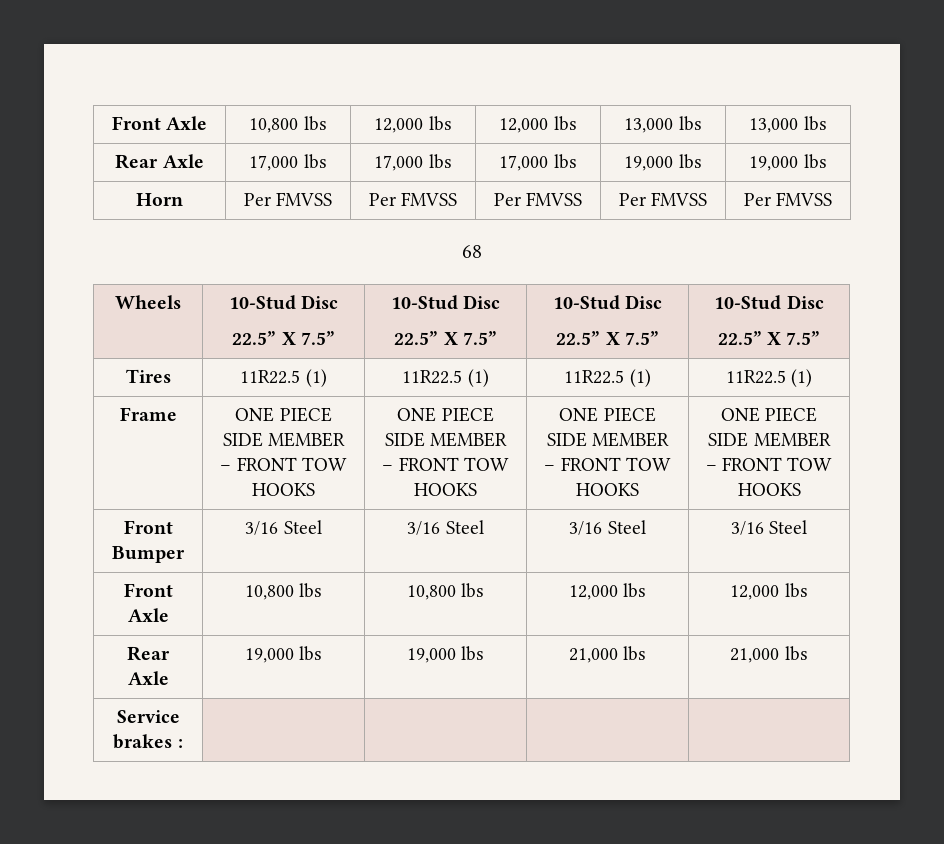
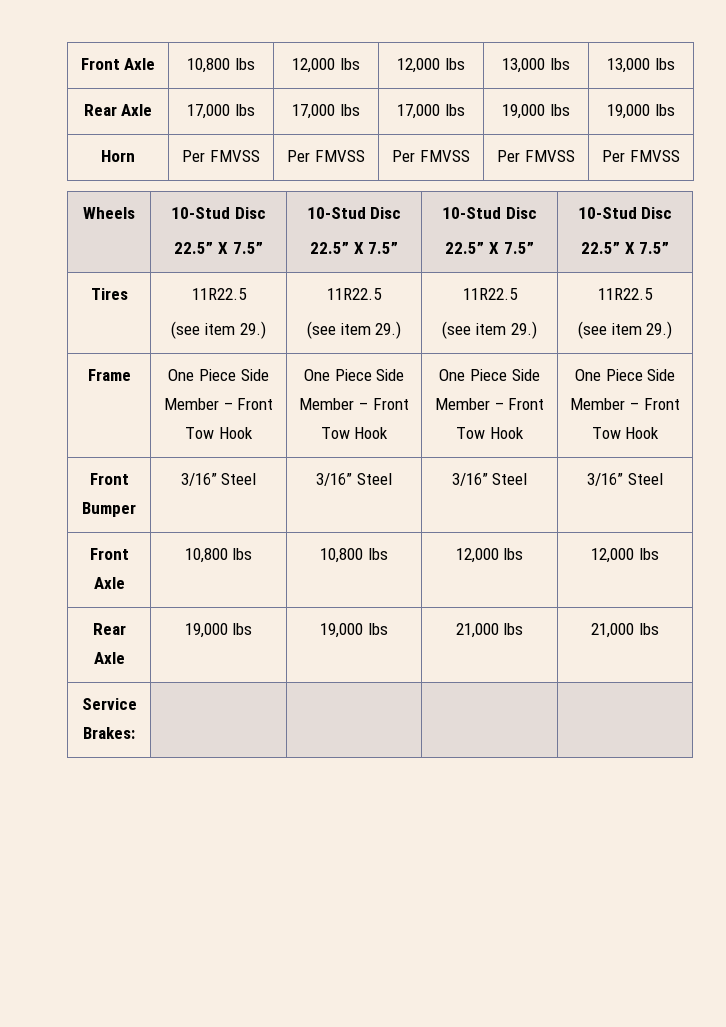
- 68
- Tires | 11R22.5 (1) | 11R22.5 (1) | 11R22.5 (1) | 11R22.5 (1)
- Frame | ONE PIECE SIDE MEMBER – FRONT TOW HOOKS | ONE PIECE SIDE MEMBER – FRONT TOW HOOKS | ONE PIECE SIDE MEMBER – FRONT TOW HOOKS | ONE PIECE SIDE MEMBER – FRONT TOW HOOKS
+ Tires | 11R22.5
+ (see item 29.) | 11R22.5
+ (see item 29.) | 11R22.5
+ (see item 29.) | 11R22.5
+ (see item 29.)
+ Frame | One Piece Side Member – Front Tow Hook | One Piece Side Member – Front Tow Hook | One Piece Side Member – Front Tow Hook | One Piece Side Member – Front Tow Hook
- Front Bumper | 3/16 Steel | 3/16 Steel | 3/16 Steel | 3/16 Steel
+ Front Bumper | 3/16” Steel | 3/16” Steel | 3/16” Steel | 3/16” Steel
- Service brakes : | | | |
+ Service Brakes: | | | |

